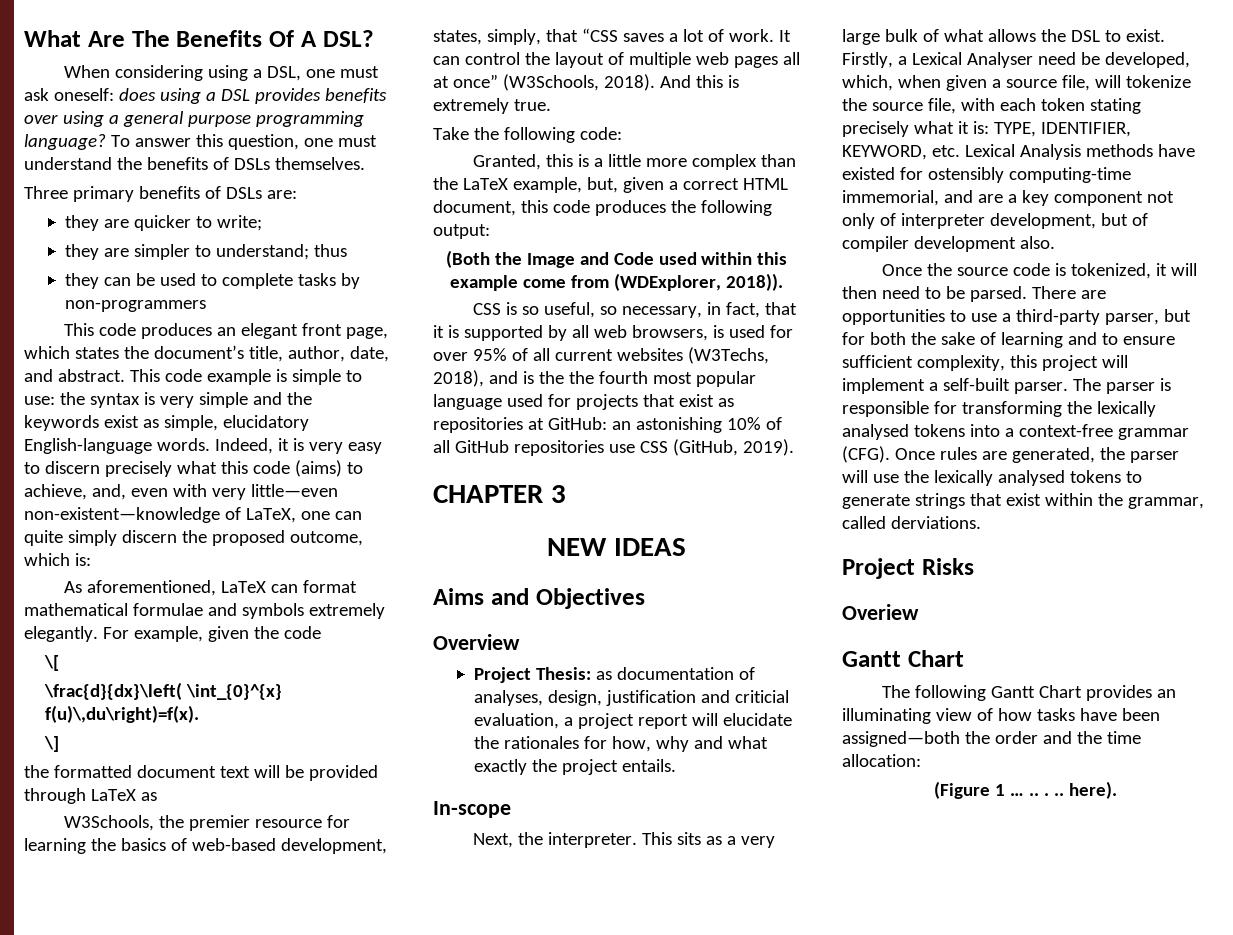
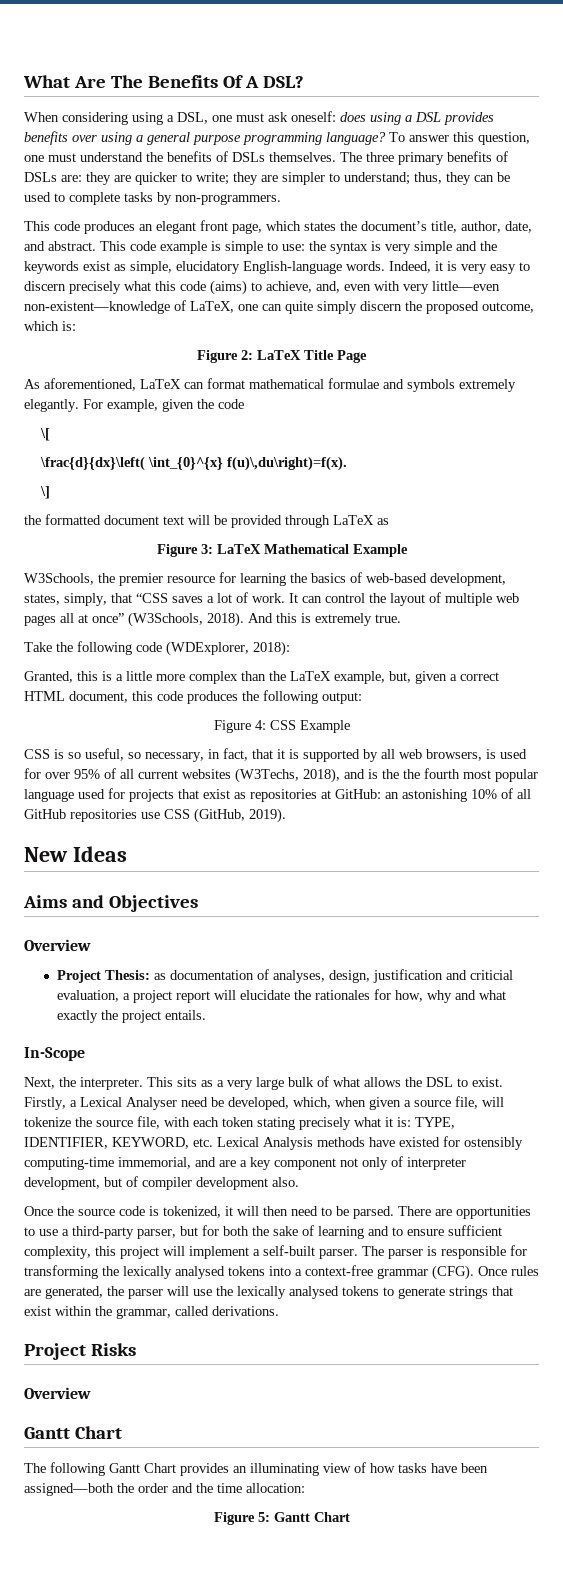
- To answer this question, one must understand the benefits of DSLs themselves.
- Three primary benefits of DSLs are:
- they are quicker to write;
- they are simpler to understand; thus
- they can be used to complete tasks by non-programmers
+ To answer this question, one must understand the benefits of DSLs themselves. The three primary benefits of DSLs are: they are quicker to write; they are simpler to understand; thus, they can be used to complete tasks by non-programmers.
+ Figure 2: LaTeX Title Page
+ Figure 3: LaTeX Mathematical Example
- Take the following code:
+ Take the following code (WDExplorer, 2018):
- (Both the Image and Code used within this example come from (WDExplorer, 2018)).
+ Figure 4: CSS Example
- CHAPTER 3
- NEW IDEAS
+ New Ideas
- In-scope
+ In-Scope
- Once rules are generated, the parser will use the lexically analysed tokens to generate strings that exist within the grammar, called derviations.
+ Once rules are generated, the parser will use the lexically analysed tokens to generate strings that exist within the grammar, called derivations.
  Project Risks
- Overiew
+ Overview
- (Figure 1 … .. . .. here).
+ Figure 5: Gantt Chart

